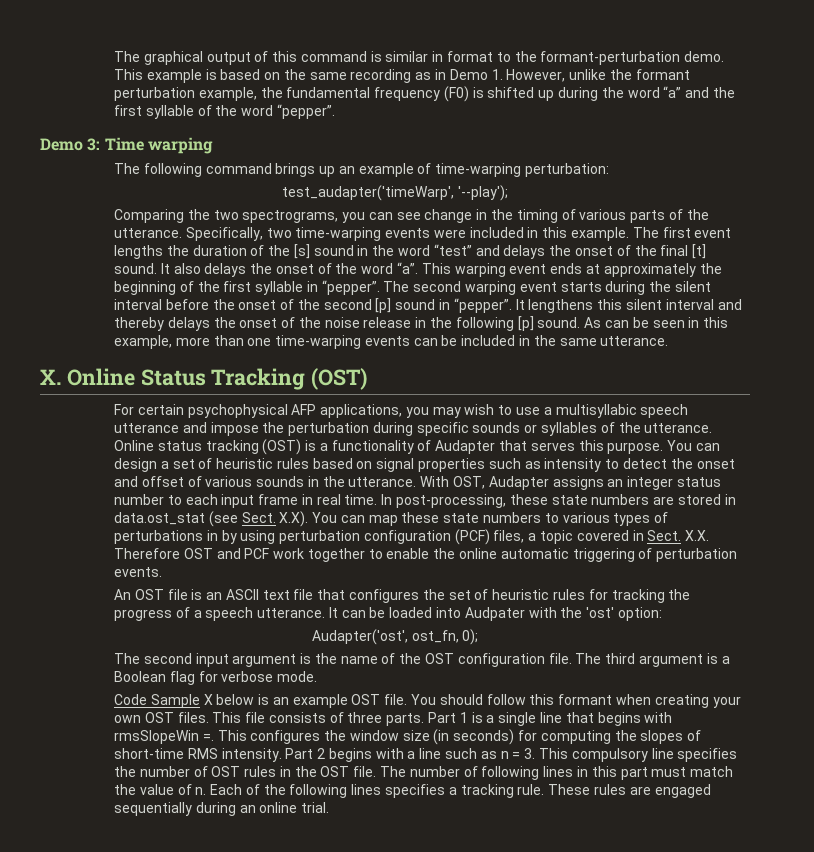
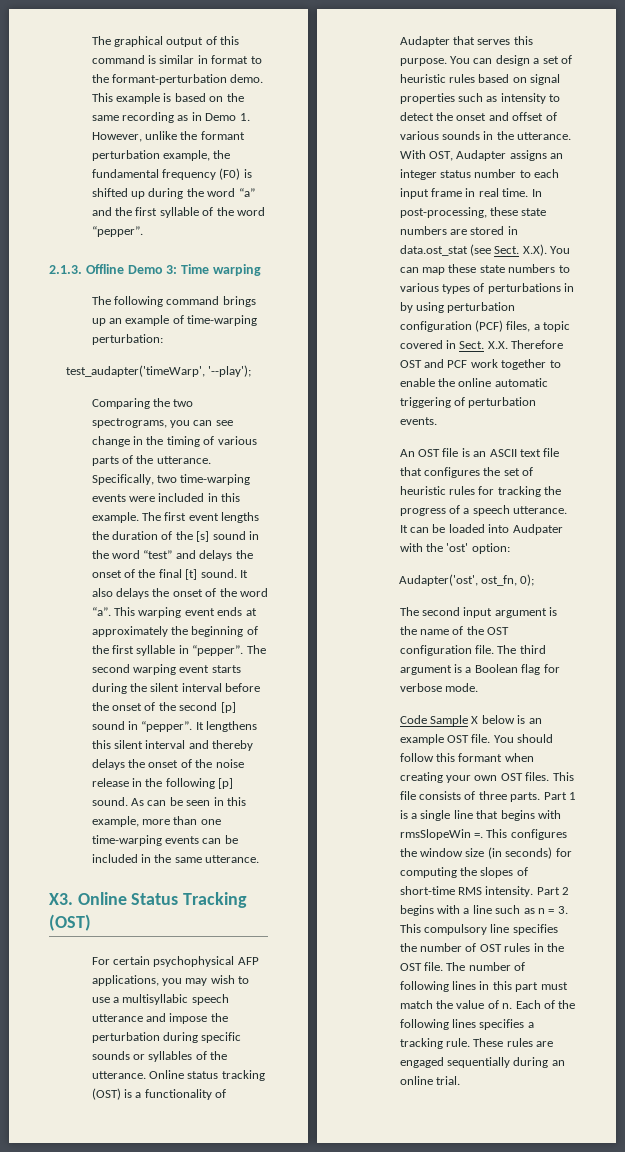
- Demo 3: Time warping
+ 2.1.3. Offline Demo 3: Time warping
- X. Online Status Tracking (OST)
+ X3. Online Status Tracking (OST)

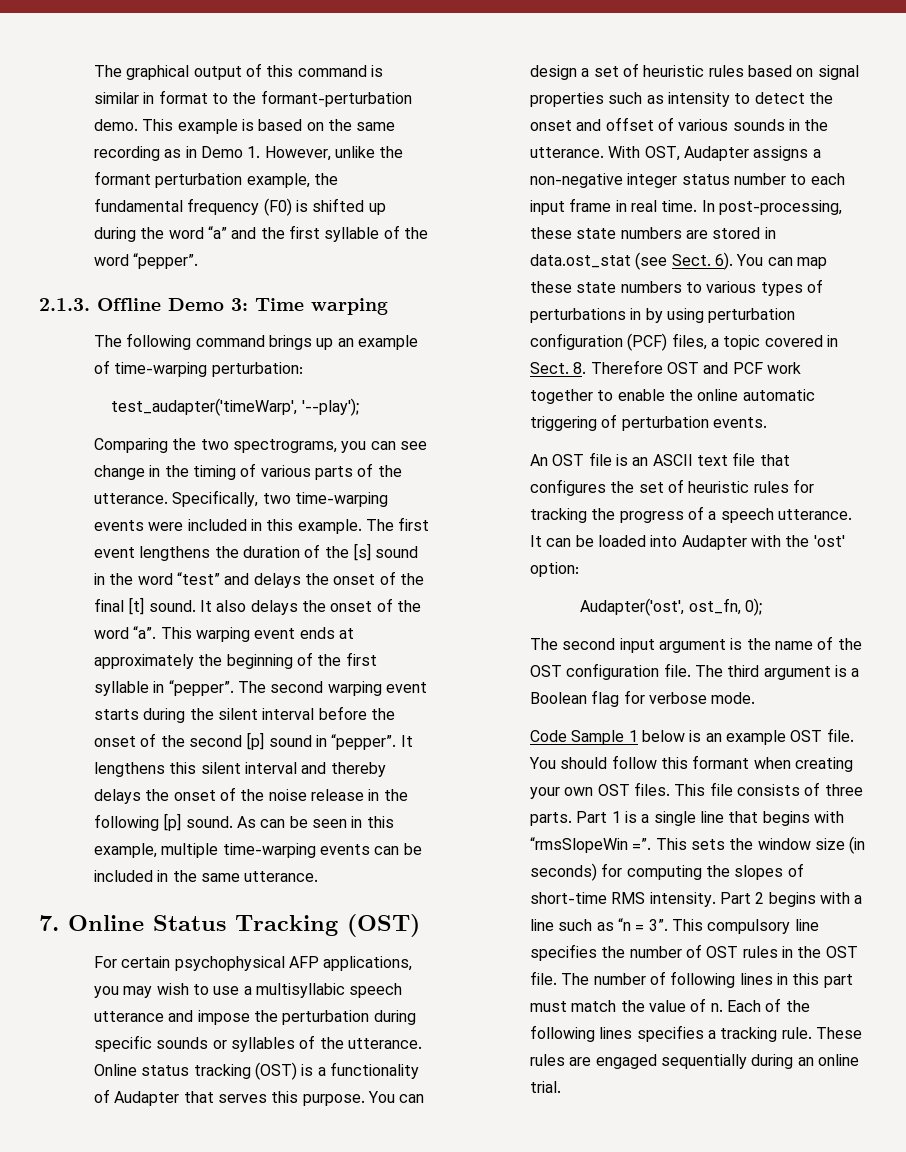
- The first event lengths the duration of the [s] sound in the word “test” and delays the onset of the final [t] sound.
+ The first event lengthens the duration of the [s] sound in the word “test” and delays the onset of the final [t] sound.
- As can be seen in this example, more than one time-warping events can be included in the same utterance.
+ As can be seen in this example, multiple time-warping events can be included in the same utterance.
- X3. Online Status Tracking (OST)
+ 7. Online Status Tracking (OST)
- With OST, Audapter assigns an integer status number to each input frame in real time.
+ With OST, Audapter assigns a non-negative integer status number to each input frame in real time.
- In post-processing, these state numbers are stored in data.ost_stat (see Sect. X.X). You can map these state numbers to various types of perturbations in by using perturbation configuration (PCF) files, a topic covered in Sect. X.X. Therefore OST and PCF work together to enable the online automatic triggering of perturbation events.
+ In post-processing, these state numbers are stored in data.ost_stat (see Sect. 6). You can map these state numbers to various types of perturbations in by using perturbation configuration (PCF) files, a topic covered in Sect. 8. Therefore OST and PCF work together to enable the online automatic triggering of perturbation events.
- It can be loaded into Audpater with the 'ost' option:
+ It can be loaded into Audapter with the 'ost' option:
- Code Sample X below is an example OST file.
+ Code Sample 1 below is an example OST file.
- Part 1 is a single line that begins with rmsSlopeWin =. This configures the window size (in seconds) for computing the slopes of short-time RMS intensity.
+ Part 1 is a single line that begins with “rmsSlopeWin =”. This sets the window size (in seconds) for computing the slopes of short-time RMS intensity.
- Part 2 begins with a line such as n = 3. This compulsory line specifies the number of OST rules in the OST file.
+ Part 2 begins with a line such as “n = 3”. This compulsory line specifies the number of OST rules in the OST file.

